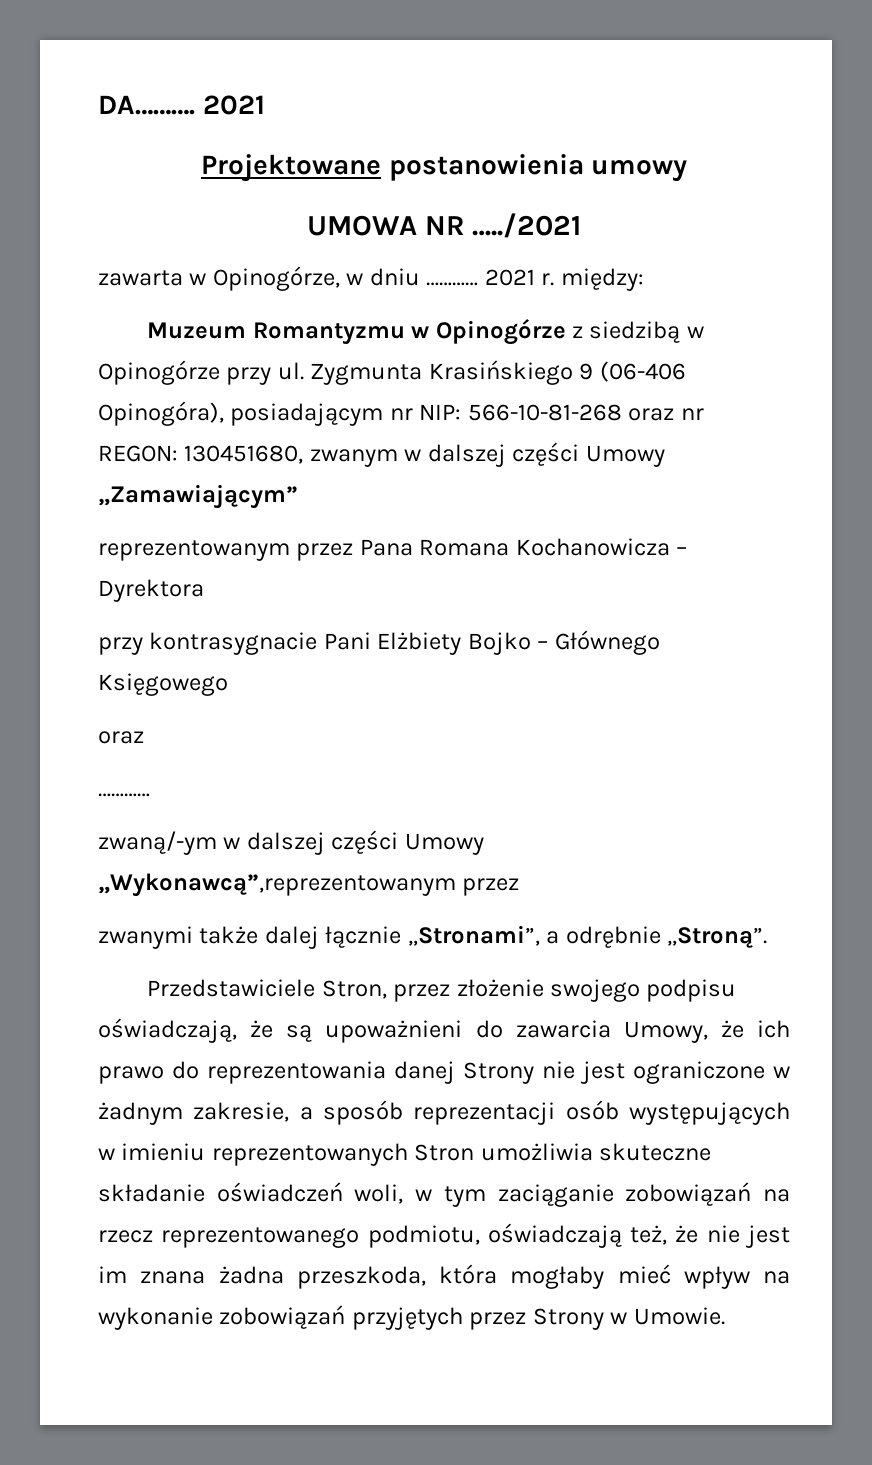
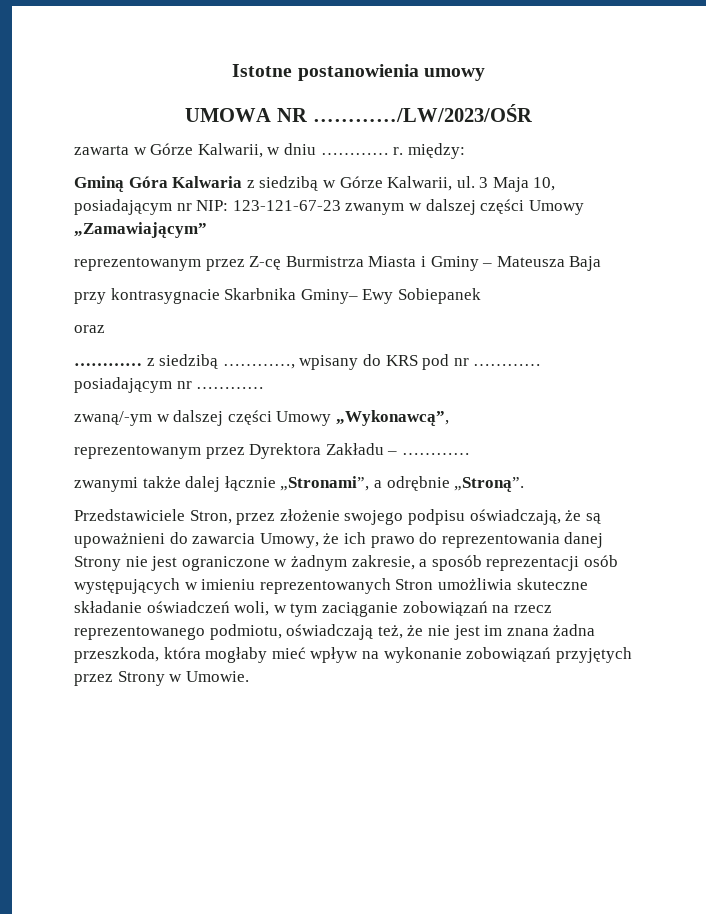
- DA………. 2021
- Projektowane postanowienia umowy
+ Istotne postanowienia umowy
- UMOWA NR …../2021
+ UMOWA NR …………/LW/2023/OŚR
- zawarta w Opinogórze, w dniu ………… 2021 r. między:
+ zawarta w Górze Kalwarii, w dniu ………… r. między:
- Muzeum Romantyzmu w Opinogórze z siedzibą w Opinogórze przy ul. Zygmunta Krasińskiego 9 (06-406 Opinogóra), posiadającym nr NIP: 566-10-81-268 oraz nr REGON: 130451680, zwanym w dalszej części Umowy „Zamawiającym”
+ Gminą Góra Kalwaria z siedzibą w Górze Kalwarii, ul. 3 Maja 10, posiadającym nr NIP: 123-121-67-23 zwanym w dalszej części Umowy „Zamawiającym”
- reprezentowanym przez Pana Romana Kochanowicza – Dyrektora
- przy kontrasygnacie Pani Elżbiety Bojko – Głównego Księgowego
+ reprezentowanym przez Z-cę Burmistrza Miasta i Gminy – Mateusza Baja
+ przy kontrasygnacie Skarbnika Gminy– Ewy Sobiepanek
  oraz
- …………
+ ………… z siedzibą …………, wpisany do KRS pod nr ………… posiadającym nr …………
- zwaną/-ym w dalszej części Umowy „Wykonawcą”,reprezentowanym przez
+ zwaną/-ym w dalszej części Umowy „Wykonawcą”,
+ reprezentowanym przez Dyrektora Zakładu – …………

